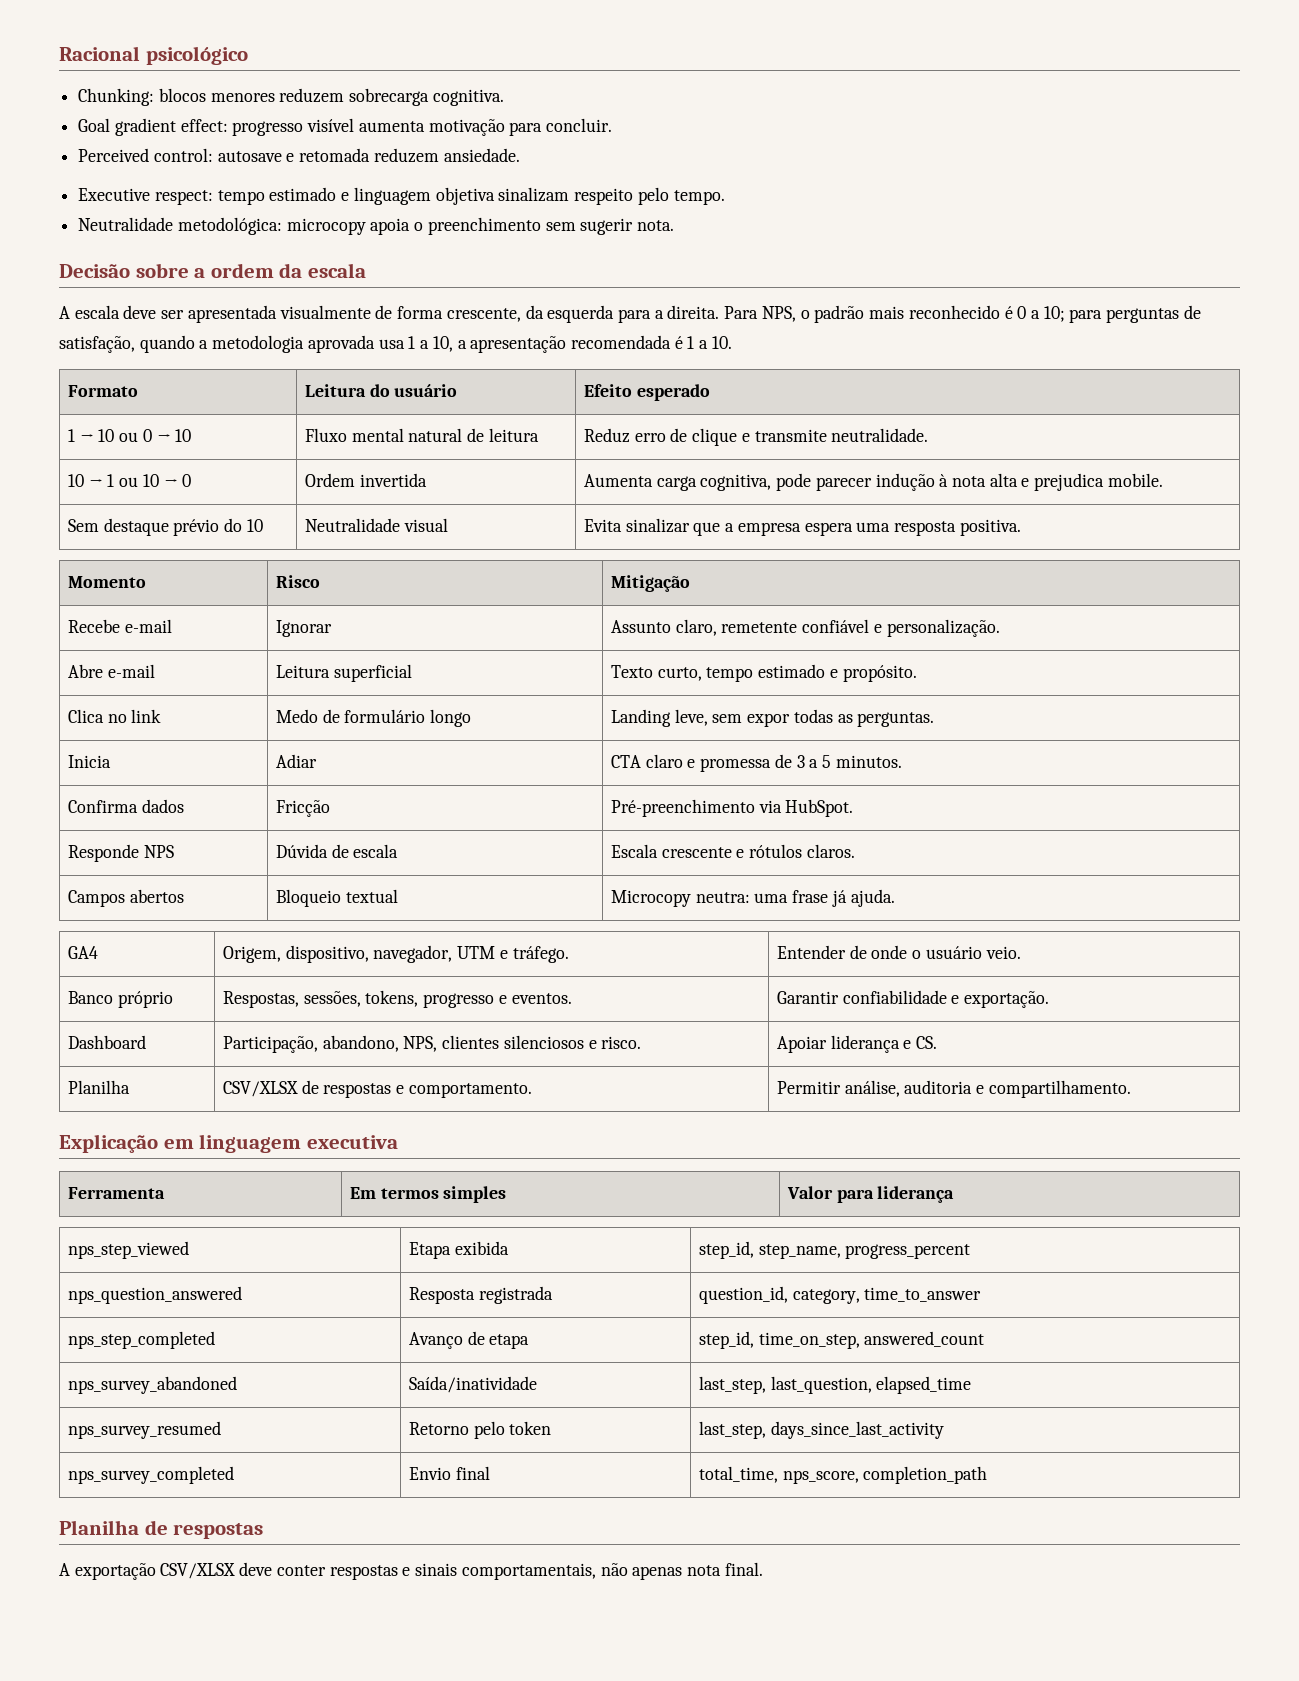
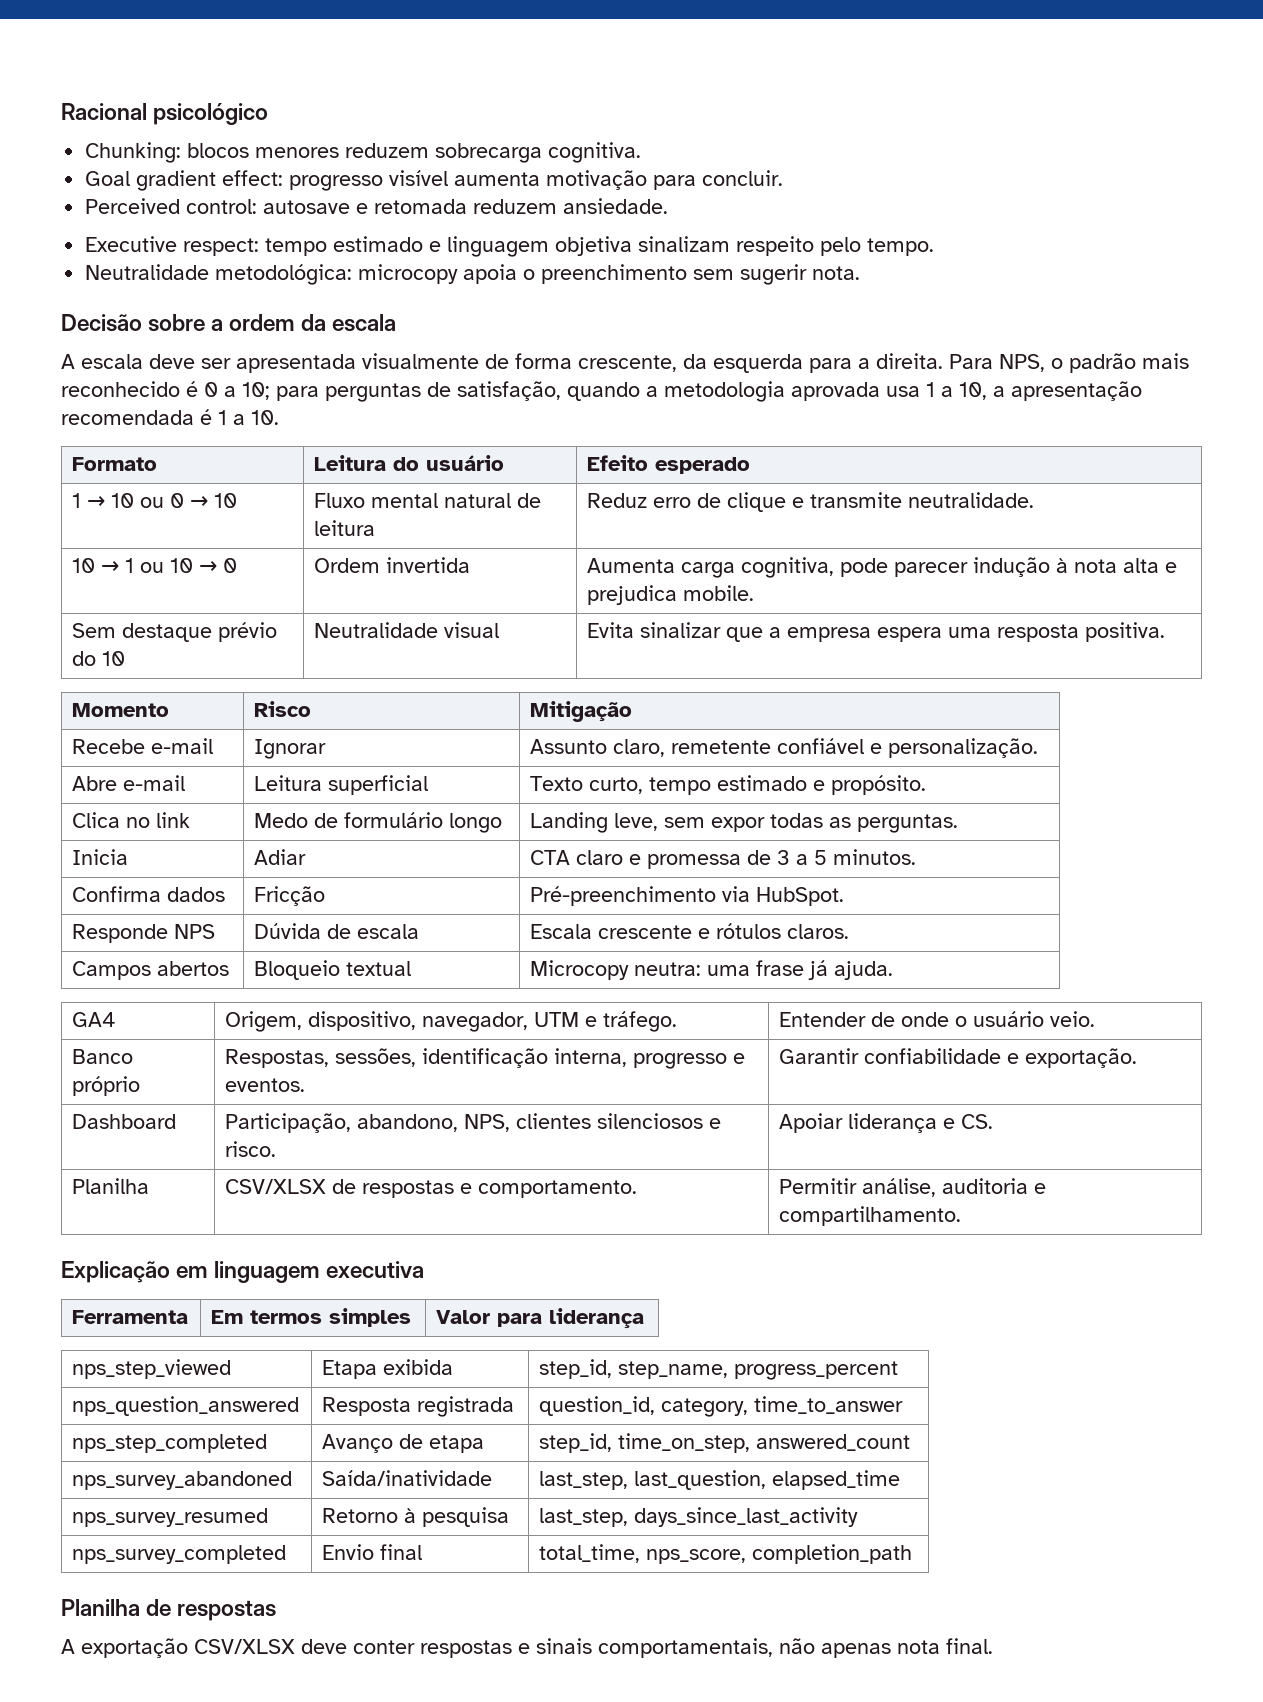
- Banco próprio | Respostas, sessões, tokens, progresso e eventos. | Garantir confiabilidade e exportação.
+ Banco próprio | Respostas, sessões, identificação interna, progresso e eventos. | Garantir confiabilidade e exportação.
- nps_survey_resumed | Retorno pelo token | last_step, days_since_last_activity
+ nps_survey_resumed | Retorno à pesquisa | last_step, days_since_last_activity

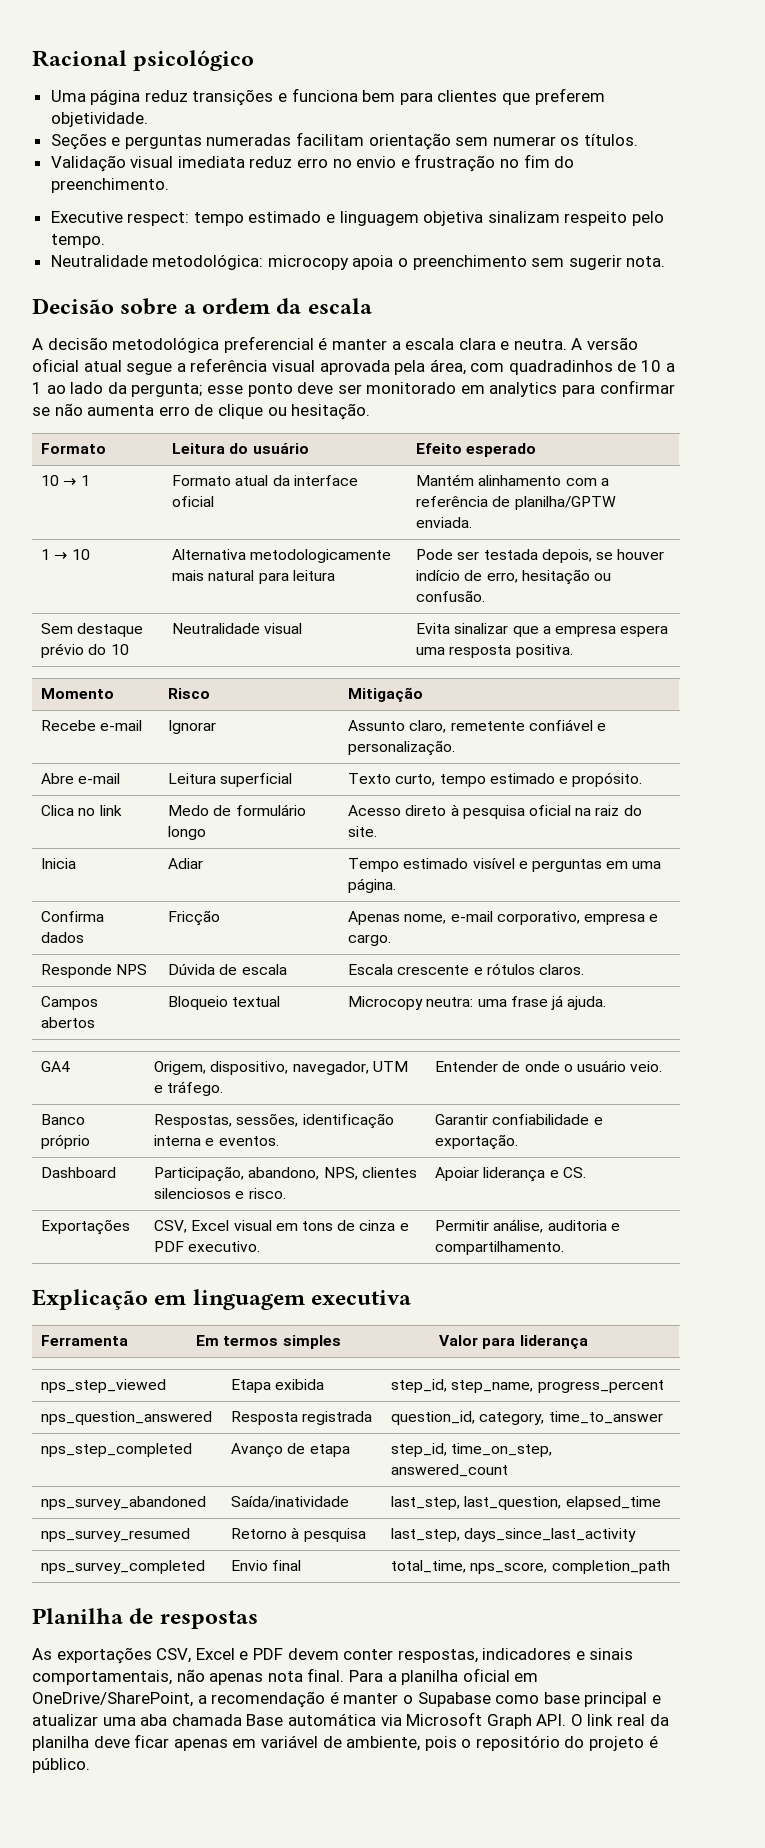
- Chunking: blocos menores reduzem sobrecarga cognitiva.
- Goal gradient effect: progresso visível aumenta motivação para concluir.
- Perceived control: autosave e retomada reduzem ansiedade.
+ Uma página reduz transições e funciona bem para clientes que preferem objetividade.
+ Seções e perguntas numeradas facilitam orientação sem numerar os títulos.
+ Validação visual imediata reduz erro no envio e frustração no fim do preenchimento.
- A escala deve ser apresentada visualmente de forma crescente, da esquerda para a direita. Para NPS, o padrão mais reconhecido é 0 a 10; para perguntas de satisfação, quando a metodologia aprovada usa 1 a 10, a apresentação recomendada é 1 a 10.
+ A decisão metodológica preferencial é manter a escala clara e neutra. A versão oficial atual segue a referência visual aprovada pela área, com quadradinhos de 10 a 1 ao lado da pergunta; esse ponto deve ser monitorado em analytics para confirmar se não aumenta erro de clique ou hesitação.
- 1 → 10 ou 0 → 10 | Fluxo mental natural de leitura | Reduz erro de clique e transmite neutralidade.
- 10 → 1 ou 10 → 0 | Ordem invertida | Aumenta carga cognitiva, pode parecer indução à nota alta e prejudica mobile.
+ 10 → 1 | Formato atual da interface oficial | Mantém alinhamento com a referência de planilha/GPTW enviada.
+ 1 → 10 | Alternativa metodologicamente mais natural para leitura | Pode ser testada depois, se houver indício de erro, hesitação ou confusão.
- Clica no link | Medo de formulário longo | Landing leve, sem expor todas as perguntas.
- Inicia | Adiar | CTA claro e promessa de 3 a 5 minutos.
- Confirma dados | Fricção | Pré-preenchimento via HubSpot.
+ Clica no link | Medo de formulário longo | Acesso direto à pesquisa oficial na raiz do site.
+ Inicia | Adiar | Tempo estimado visível e perguntas em uma página.
+ Confirma dados | Fricção | Apenas nome, e-mail corporativo, empresa e cargo.
- Banco próprio | Respostas, sessões, identificação interna, progresso e eventos. | Garantir confiabilidade e exportação.
+ Banco próprio | Respostas, sessões, identificação interna e eventos. | Garantir confiabilidade e exportação.
- Planilha | CSV/XLSX de respostas e comportamento. | Permitir análise, auditoria e compartilhamento.
+ Exportações | CSV, Excel visual em tons de cinza e PDF executivo. | Permitir análise, auditoria e compartilhamento.
- A exportação CSV/XLSX deve conter respostas e sinais comportamentais, não apenas nota final.
+ As exportações CSV, Excel e PDF devem conter respostas, indicadores e sinais comportamentais, não apenas nota final.
+ Para a planilha oficial em OneDrive/SharePoint, a recomendação é manter o Supabase como base principal e atualizar uma aba chamada Base automática via Microsoft Graph API. O link real da planilha deve ficar apenas em variável de ambiente, pois o repositório do projeto é público.

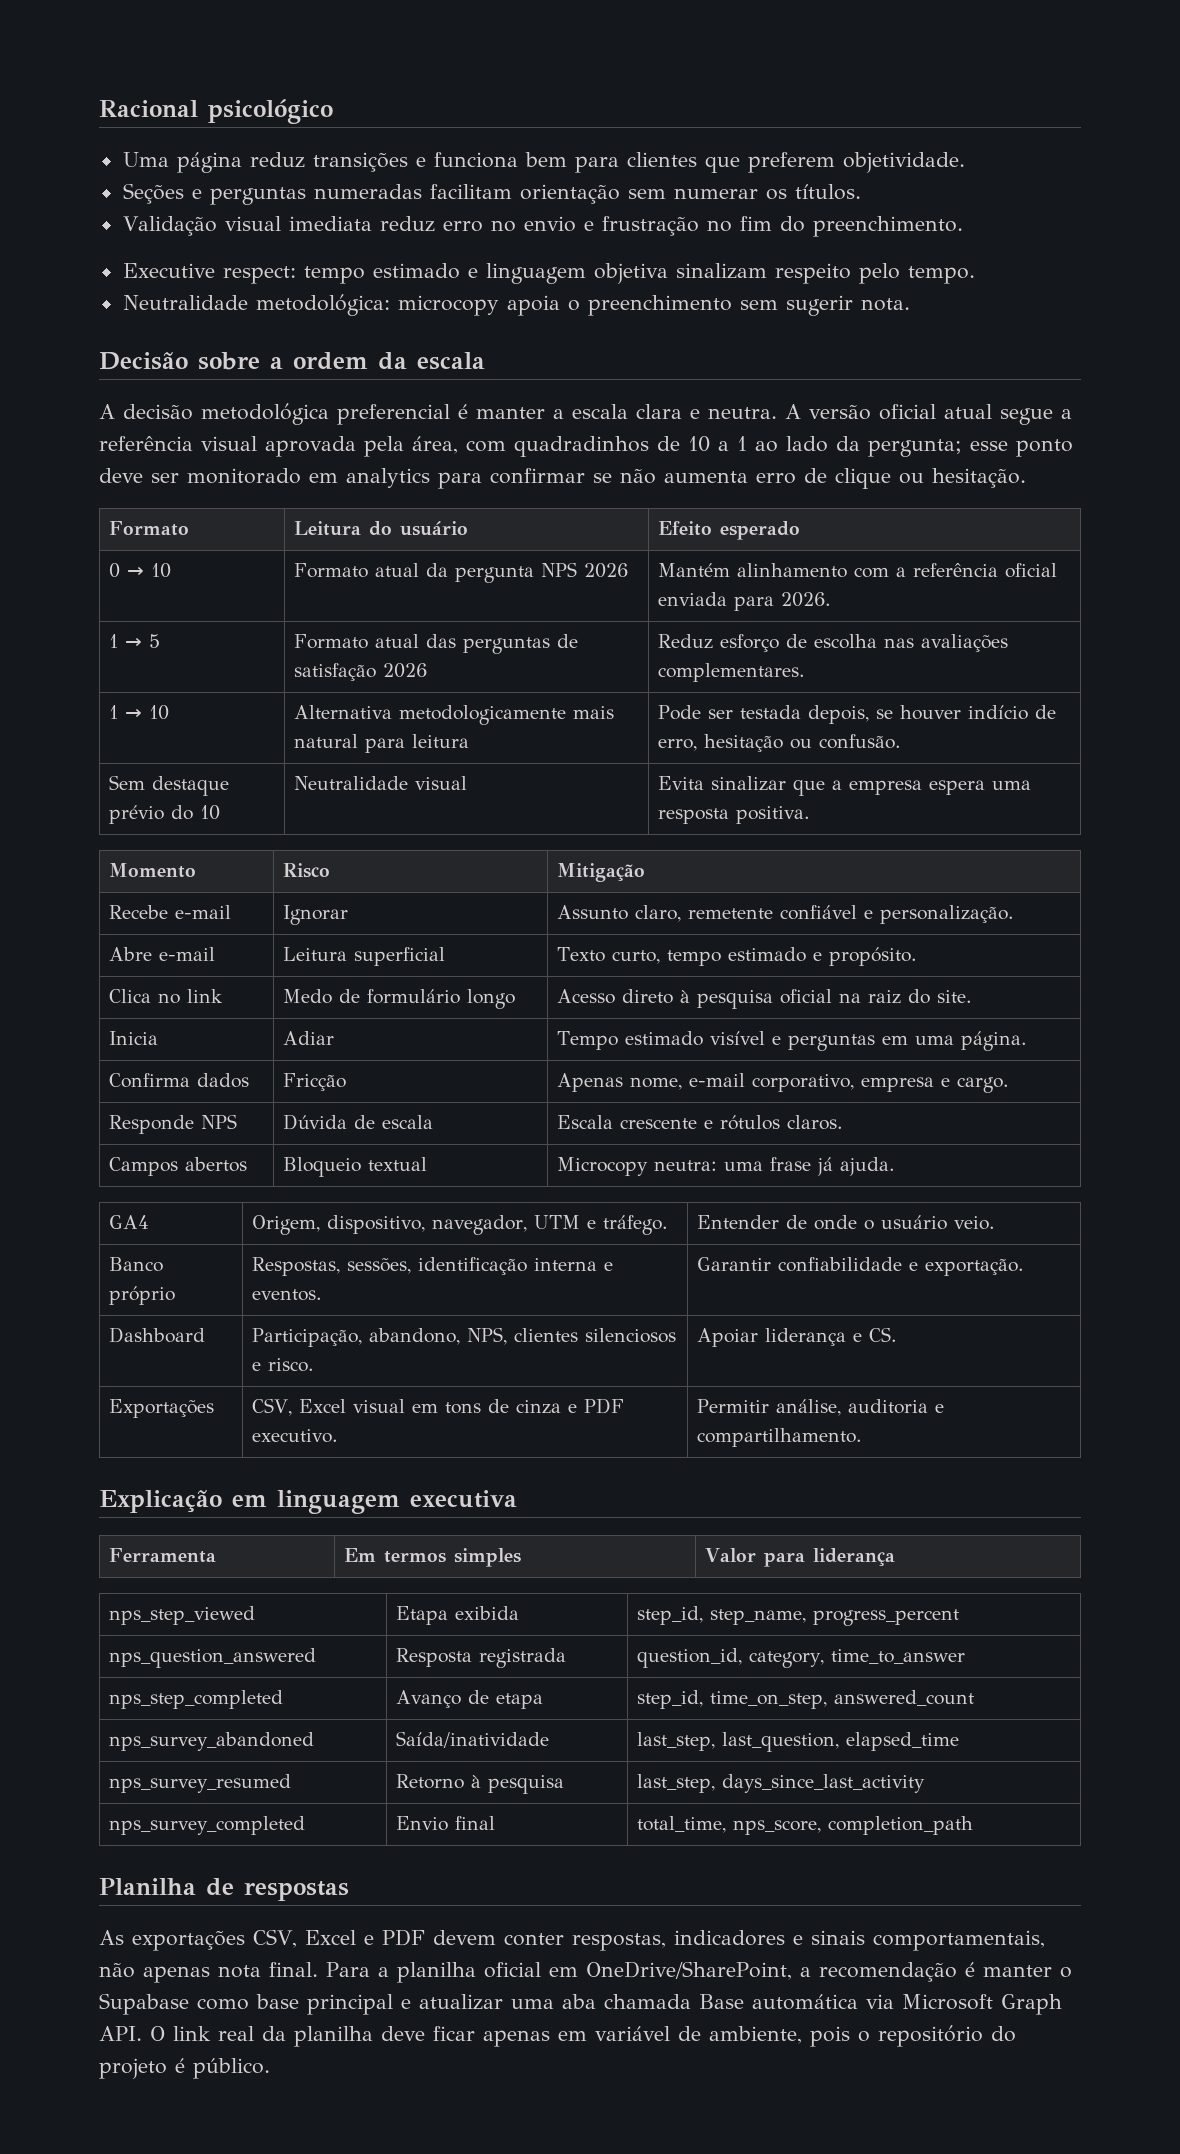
- 10 → 1 | Formato atual da interface oficial | Mantém alinhamento com a referência de planilha/GPTW enviada.
+ 0 → 10 | Formato atual da pergunta NPS 2026 | Mantém alinhamento com a referência oficial enviada para 2026.
+ 1 → 5 | Formato atual das perguntas de satisfação 2026 | Reduz esforço de escolha nas avaliações complementares.

